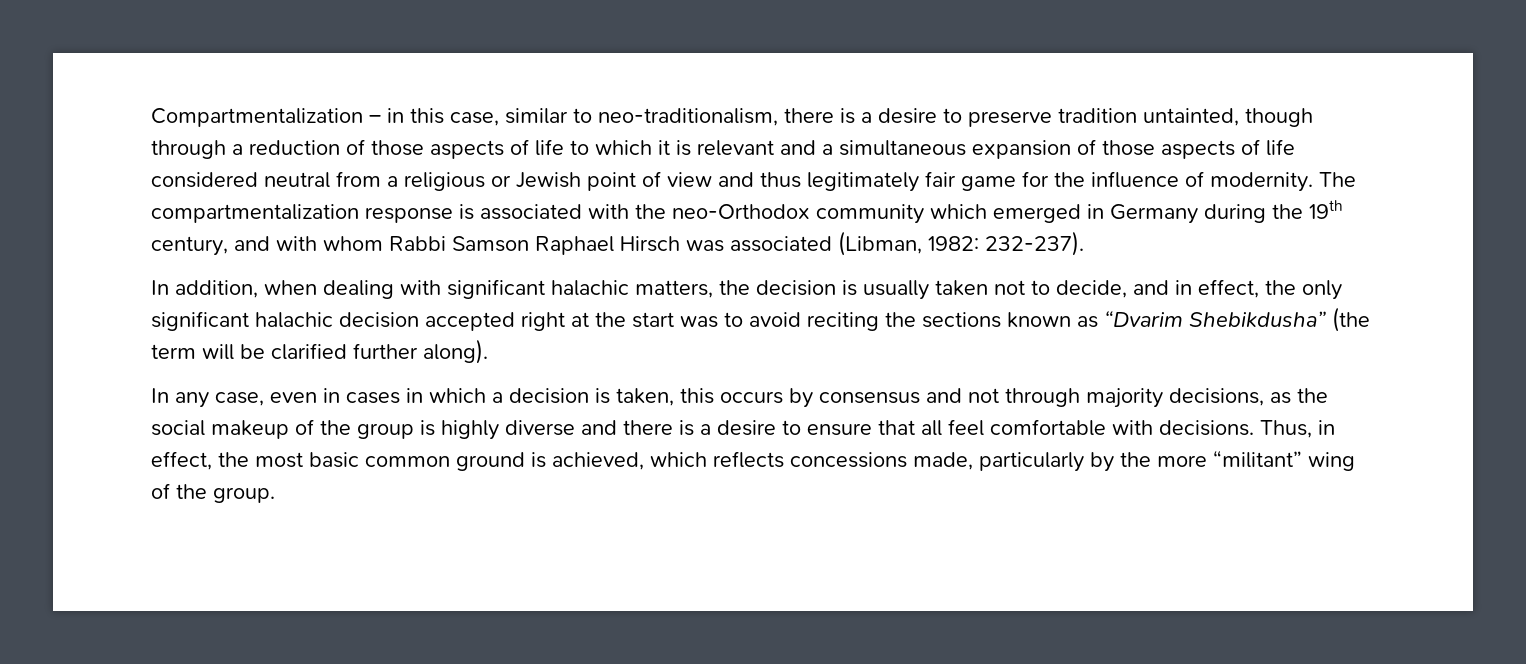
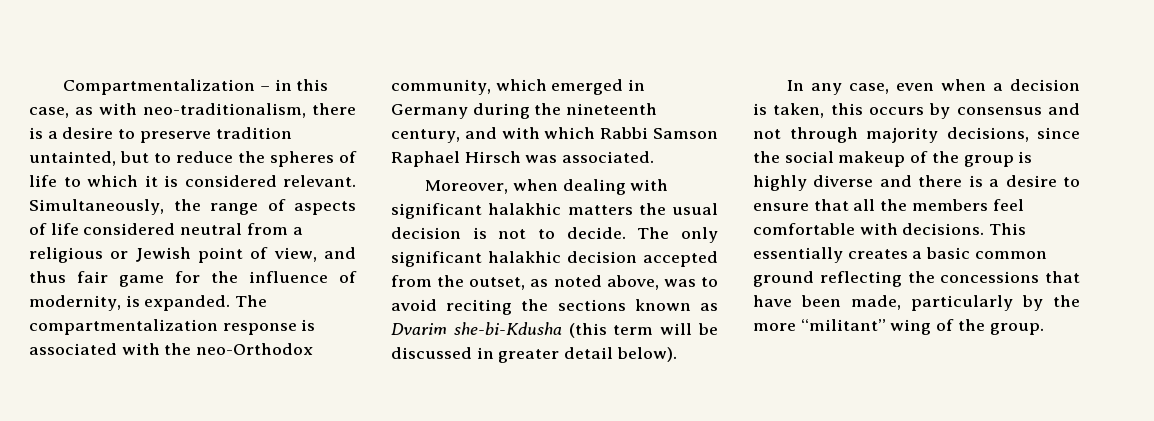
- Compartmentalization – in this case, similar to neo-traditionalism, there is a desire to preserve tradition untainted, though through a reduction of those aspects of life to which it is relevant and a simultaneous expansion of those aspects of life considered neutral from a religious or Jewish point of view and thus legitimately fair game for the influence of modernity.
+ Compartmentalization – in this case, as with neo-traditionalism, there is a desire to preserve tradition untainted, but to reduce the spheres of life to which it is considered relevant. Simultaneously, the range of aspects of life considered neutral from a religious or Jewish point of view, and thus fair game for the influence of modernity, is expanded.
- The compartmentalization response is associated with the neo-Orthodox community which emerged in Germany during the 19th century, and with whom Rabbi Samson Raphael Hirsch was associated (Libman, 1982: 232-237).
- In addition, when dealing with significant halachic matters, the decision is usually taken not to decide, and in effect, the only significant halachic decision accepted right at the start was to avoid reciting the sections known as “Dvarim Shebikdusha” (the term will be clarified further along).
+ The compartmentalization response is associated with the neo-Orthodox community, which emerged in Germany during the nineteenth century, and with which Rabbi Samson Raphael Hirsch was associated.
+ Moreover, when dealing with significant halakhic matters the usual decision is not to decide. The only significant halakhic decision accepted from the outset, as noted above, was to avoid reciting the sections known as Dvarim she-bi-Kdusha (this term will be discussed in greater detail below).
- In any case, even in cases in which a decision is taken, this occurs by consensus and not through majority decisions, as the social makeup of the group is highly diverse and there is a desire to ensure that all feel comfortable with decisions.
+ In any case, even when a decision is taken, this occurs by consensus and not through majority decisions, since the social makeup of the group is highly diverse and there is a desire to ensure that all the members feel comfortable with decisions.
- Thus, in effect, the most basic common ground is achieved, which reflects concessions made, particularly by the more “militant” wing of the group.
+ This essentially creates a basic common ground reflecting the concessions that have been made, particularly by the more “militant” wing of the group.

